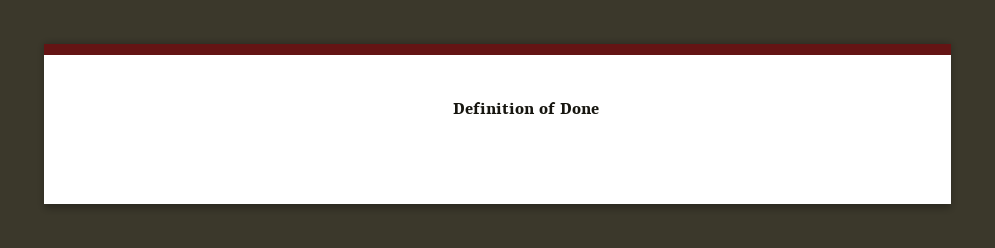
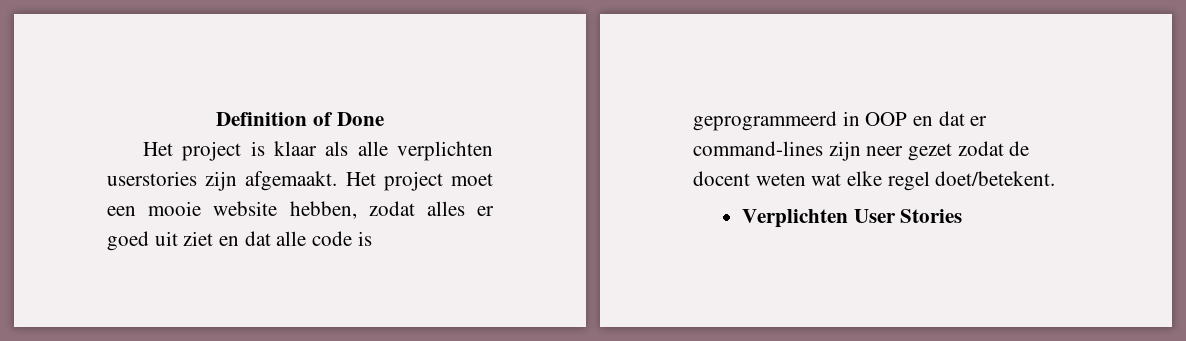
+ Het project is klaar als alle verplichten userstories zijn afgemaakt. Het project moet een mooie website hebben, zodat alles er goed uit ziet en dat alle code is geprogrammeerd in OOP en dat er command-lines zijn neer gezet zodat de docent weten wat elke regel doet/betekent.
+ Verplichten User Stories

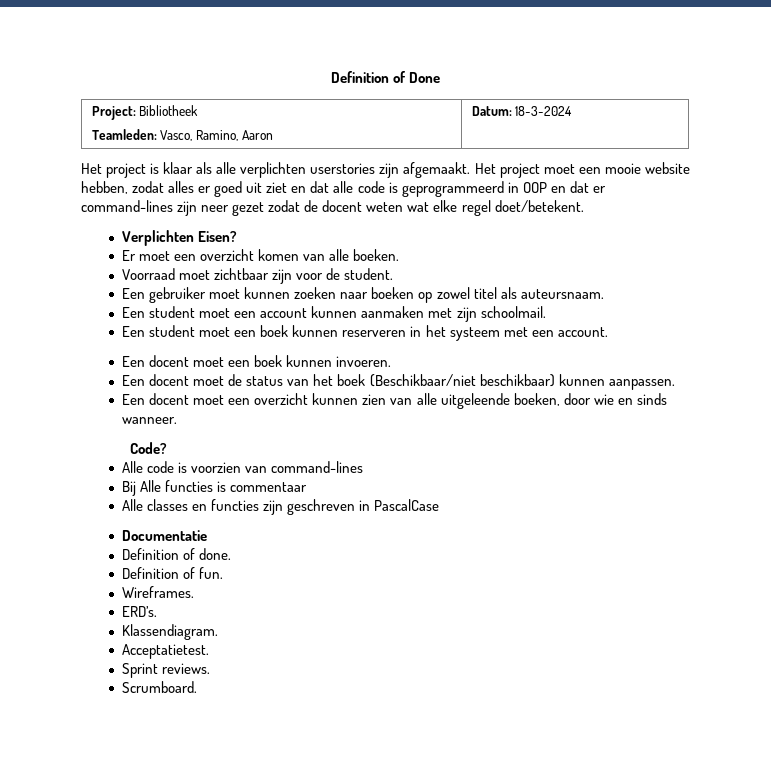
+ Project: Bibliotheek
+ Teamleden: Vasco, Ramino, Aaron | Datum: 18-3-2024
- Verplichten User Stories
+ Verplichten Eisen?
+ Er moet een overzicht komen van alle boeken.
+ Voorraad moet zichtbaar zijn voor de student.
+ Een gebruiker moet kunnen zoeken naar boeken op zowel titel als auteursnaam.
+ Een student moet een account kunnen aanmaken met zijn schoolmail.
+ Een student moet een boek kunnen reserveren in het systeem met een account.
+ Een docent moet een boek kunnen invoeren.
+ Een docent moet de status van het boek (Beschikbaar/niet beschikbaar) kunnen aanpassen.
+ Een docent moet een overzicht kunnen zien van alle uitgeleende boeken, door wie en sinds wanneer.
+ Code?
+ Alle code is voorzien van command-lines
+ Bij Alle functies is commentaar
+ Alle classes en functies zijn geschreven in PascalCase
+ Documentatie
+ Definition of done.
+ Definition of fun.
+ Wireframes.
+ ERD’s.
+ Klassendiagram.
+ Acceptatietest.
+ Sprint reviews.
+ Scrumboard.

